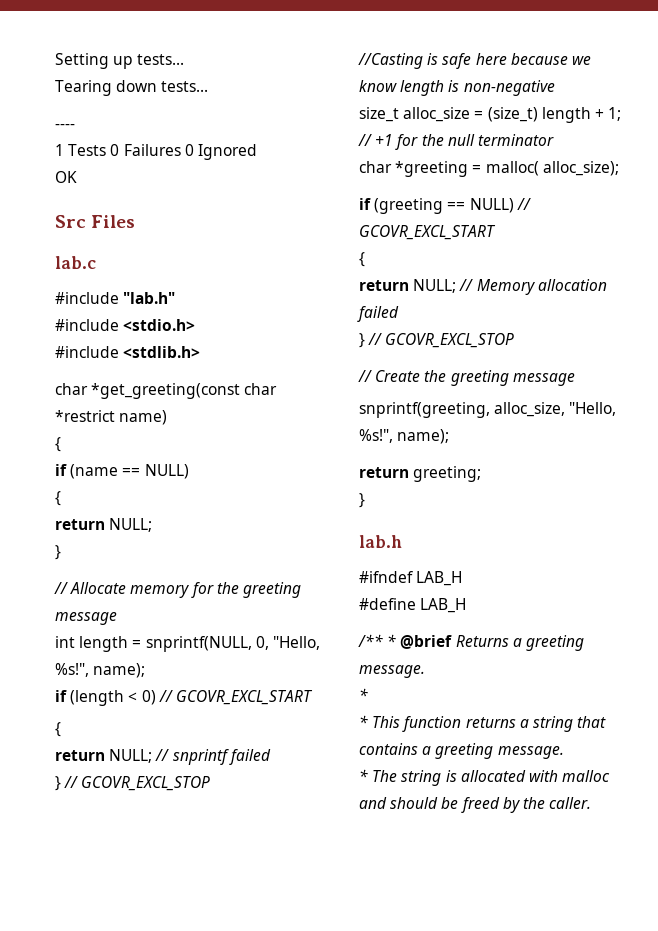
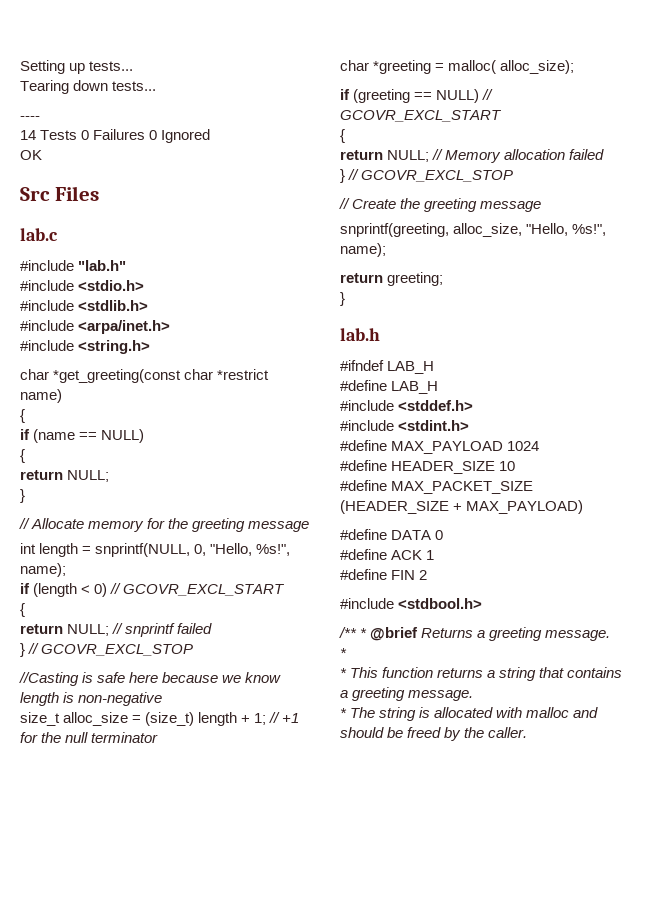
- 1 Tests 0 Failures 0 Ignored
+ 14 Tests 0 Failures 0 Ignored
+ #include <arpa/inet.h>
+ #include <string.h>
+ #include <stddef.h>
+ #include <stdint.h>
+ #define MAX_PAYLOAD 1024
+ #define HEADER_SIZE 10
+ #define MAX_PACKET_SIZE (HEADER_SIZE + MAX_PAYLOAD)
+ #define DATA 0
+ #define ACK 1
+ #define FIN 2
+ #include <stdbool.h>

